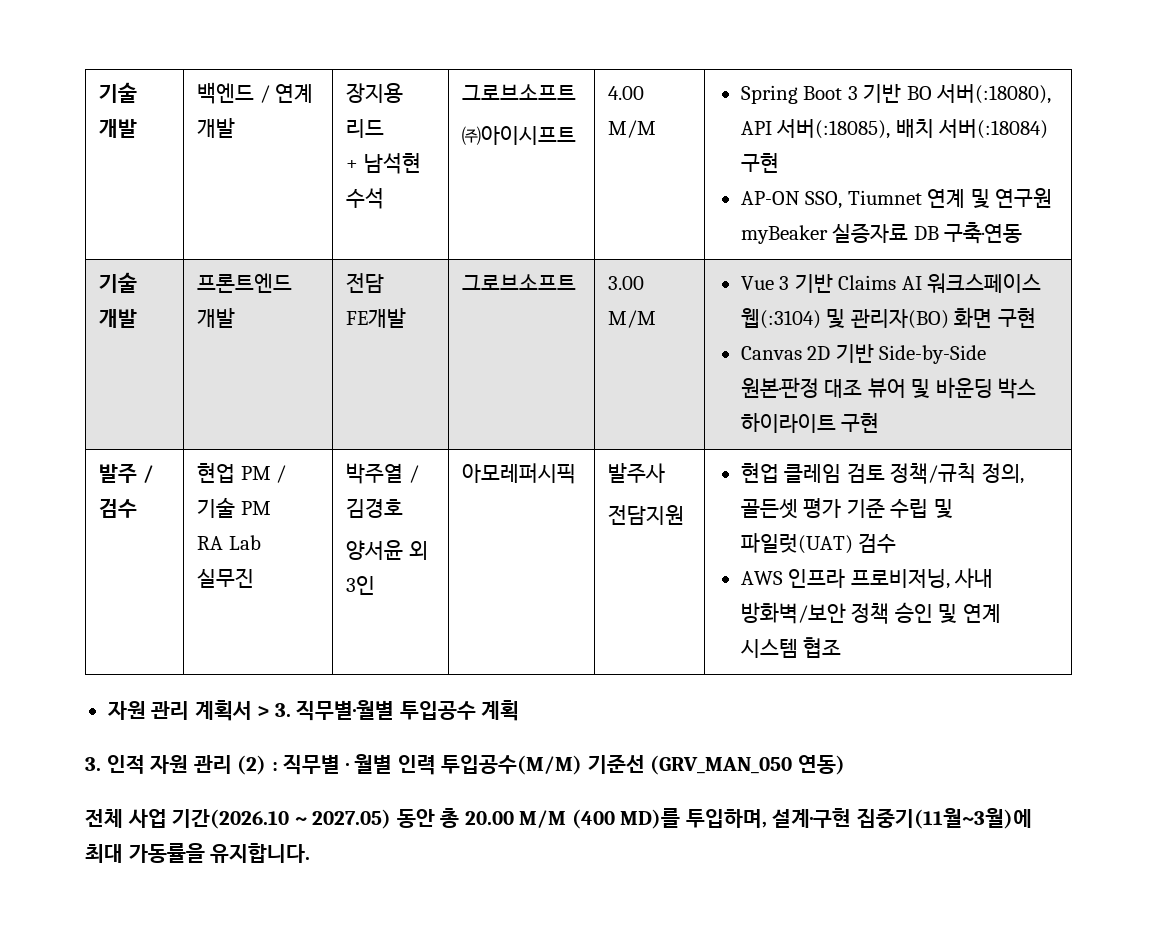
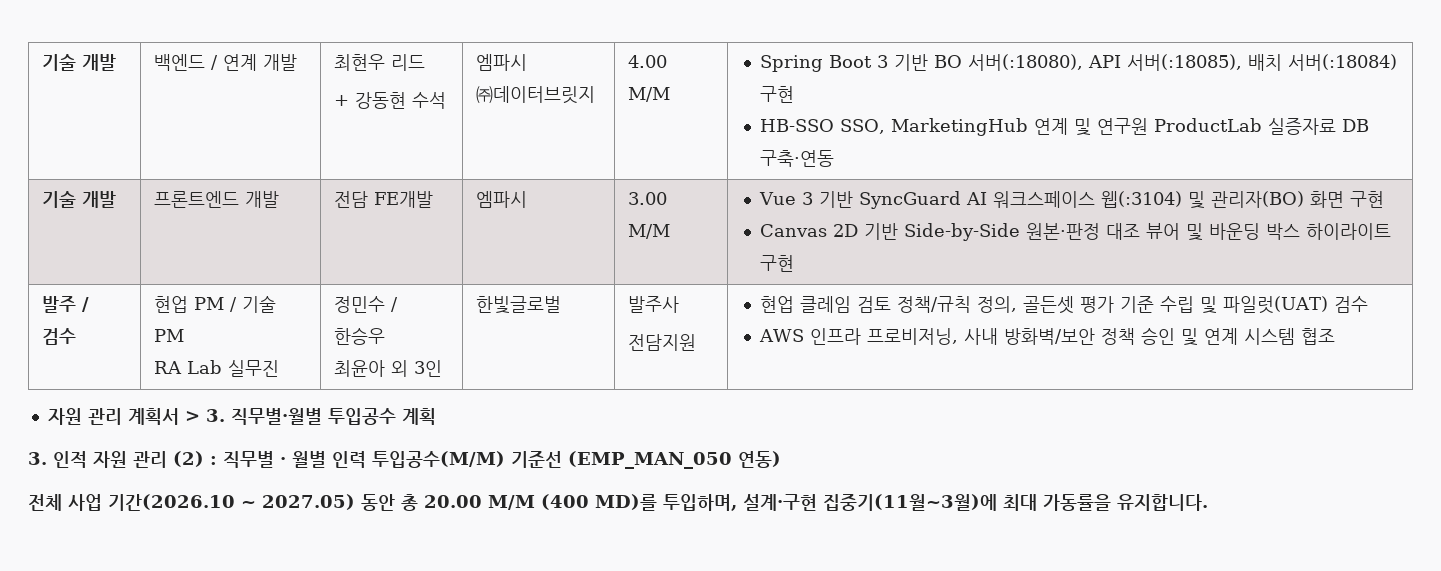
- 기술 개발 | 백엔드 / 연계 개발 | 장지용 리드
- + 남석현 수석 | 그로브소프트
- ㈜아이시프트 | 4.00 M/M | Spring Boot 3 기반 BO 서버(:18080), API 서버(:18085), 배치 서버(:18084) 구현
- AP-ON SSO, Tiumnet 연계 및 연구원 myBeaker 실증자료 DB 구축·연동
+ 기술 개발 | 백엔드 / 연계 개발 | 최현우 리드
+ + 강동현 수석 | 엠파시
+ ㈜데이터브릿지 | 4.00 M/M | Spring Boot 3 기반 BO 서버(:18080), API 서버(:18085), 배치 서버(:18084) 구현
+ HB-SSO SSO, MarketingHub 연계 및 연구원 ProductLab 실증자료 DB 구축·연동
- 기술 개발 | 프론트엔드 개발 | 전담 FE개발 | 그로브소프트 | 3.00 M/M | Vue 3 기반 Claims AI 워크스페이스 웹(:3104) 및 관리자(BO) 화면 구현
+ 기술 개발 | 프론트엔드 개발 | 전담 FE개발 | 엠파시 | 3.00 M/M | Vue 3 기반 SyncGuard AI 워크스페이스 웹(:3104) 및 관리자(BO) 화면 구현
- 박주열 / 김경호
- 양서윤 외 3인
+ 정민수 / 한승우
+ 최윤아 외 3인
- 아모레퍼시픽
+ 한빛글로벌
- 3. 인적 자원 관리 (2) : 직무별 · 월별 인력 투입공수(M/M) 기준선 (GRV_MAN_050 연동)
+ 3. 인적 자원 관리 (2) : 직무별 · 월별 인력 투입공수(M/M) 기준선 (EMP_MAN_050 연동)

